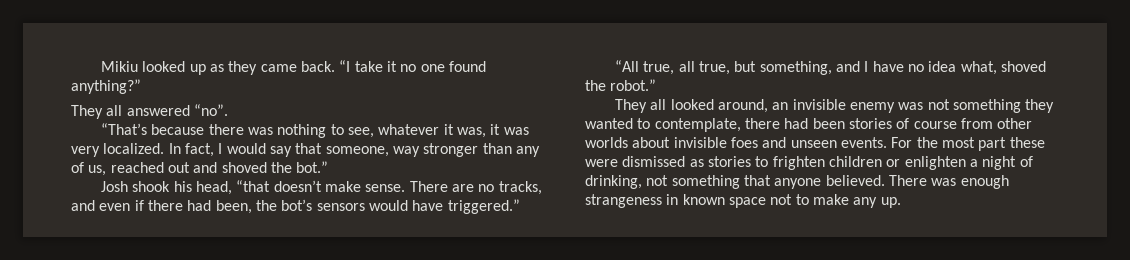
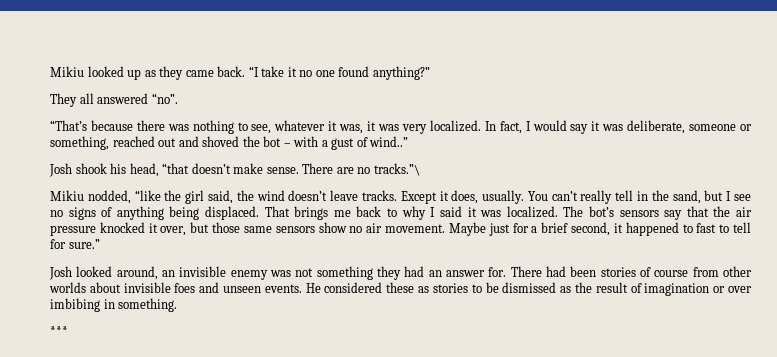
- In fact, I would say that someone, way stronger than any of us, reached out and shoved the bot.”
+ In fact, I would say it was deliberate, someone or something, reached out and shoved the bot – with a gust of wind..”
- There are no tracks, and even if there had been, the bot’s sensors would have triggered.”
- “All true, all true, but something, and I have no idea what, shoved the robot.”
- They all looked around, an invisible enemy was not something they wanted to contemplate, there had been stories of course from other worlds about invisible foes and unseen events.
+ There are no tracks.”\
+ Mikiu nodded, “like the girl said, the wind doesn’t leave tracks. Except it does, usually. You can’t really tell in the sand, but I see no signs of anything being displaced. That brings me back to why I said it was localized. The bot’s sensors say that the air pressure knocked it over, but those same sensors show no air movement. Maybe just for a brief second, it happened to fast to tell for sure.”
+ Josh looked around, an invisible enemy was not something they had an answer for. There had been stories of course from other worlds about invisible foes and unseen events.
- For the most part these were dismissed as stories to frighten children or enlighten a night of drinking, not something that anyone believed. There was enough strangeness in known space not to make any up.
+ He considered these as stories to be dismissed as the result of imagination or over imbibing in something.
+ ***

